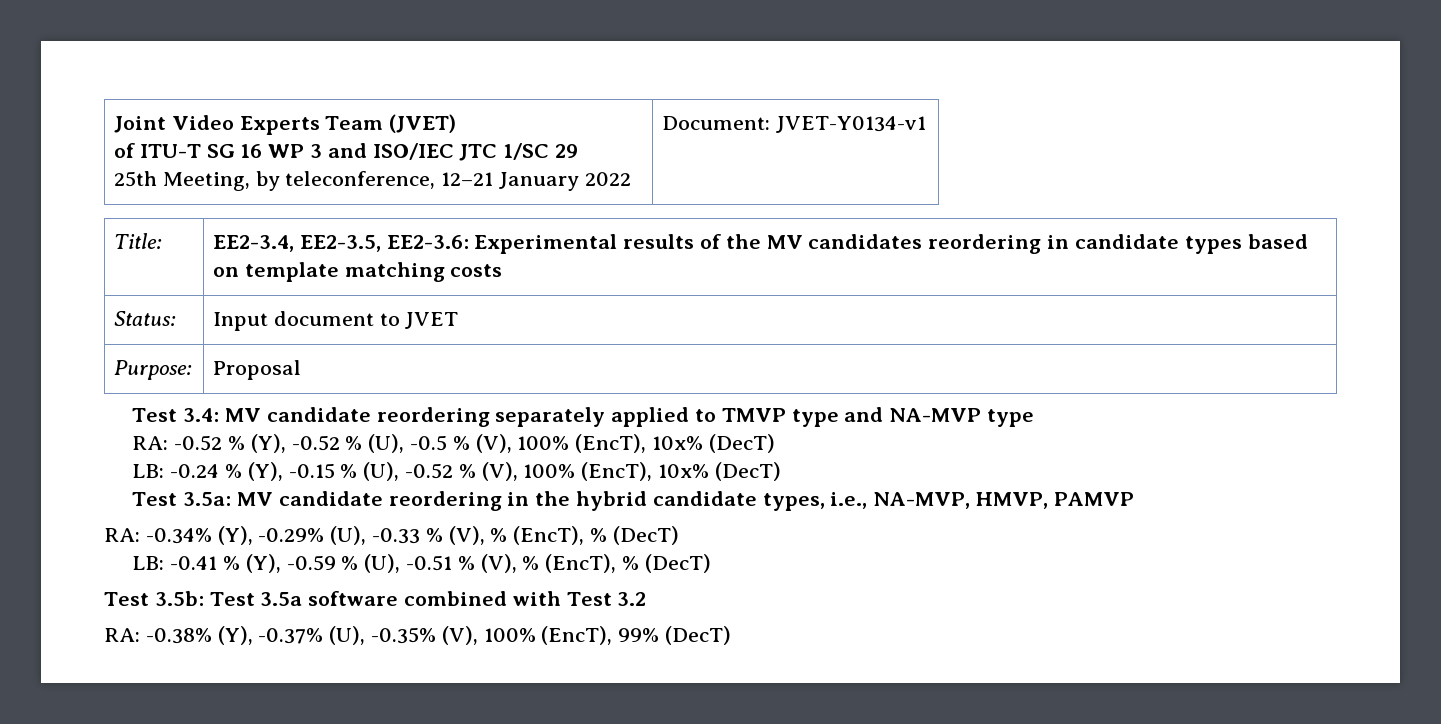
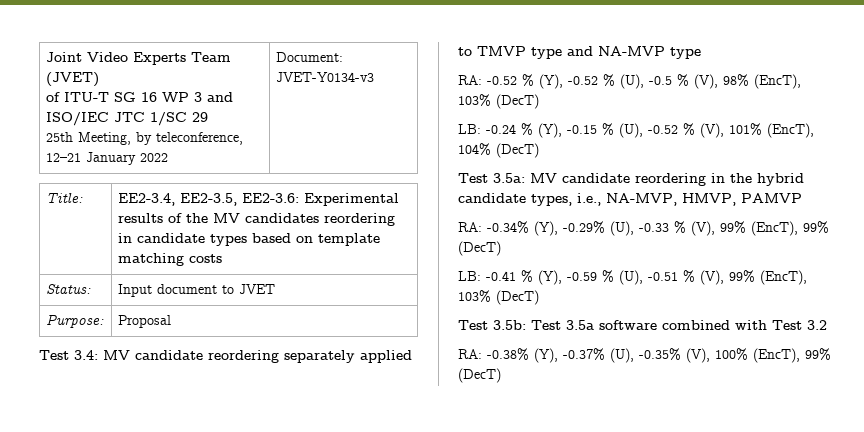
  Joint Video Experts Team (JVET)
  of ITU-T SG 16 WP 3 and ISO/IEC JTC 1/SC 29
- 25th Meeting, by teleconference, 12–21 January 2022 | Document: JVET-Y0134-v1
+ 25th Meeting, by teleconference, 12–21 January 2022 | Document: JVET-Y0134-v3
- RA: -0.52 % (Y), -0.52 % (U), -0.5 % (V), 100% (EncT), 10x% (DecT)
+ RA: -0.52 % (Y), -0.52 % (U), -0.5 % (V), 98% (EncT), 103% (DecT)
- LB: -0.24 % (Y), -0.15 % (U), -0.52 % (V), 100% (EncT), 10x% (DecT)
+ LB: -0.24 % (Y), -0.15 % (U), -0.52 % (V), 101% (EncT), 104% (DecT)
- RA: -0.34% (Y), -0.29% (U), -0.33 % (V), % (EncT), % (DecT)
+ RA: -0.34% (Y), -0.29% (U), -0.33 % (V), 99% (EncT), 99% (DecT)
- LB: -0.41 % (Y), -0.59 % (U), -0.51 % (V), % (EncT), % (DecT)
+ LB: -0.41 % (Y), -0.59 % (U), -0.51 % (V), 99% (EncT), 103% (DecT)

